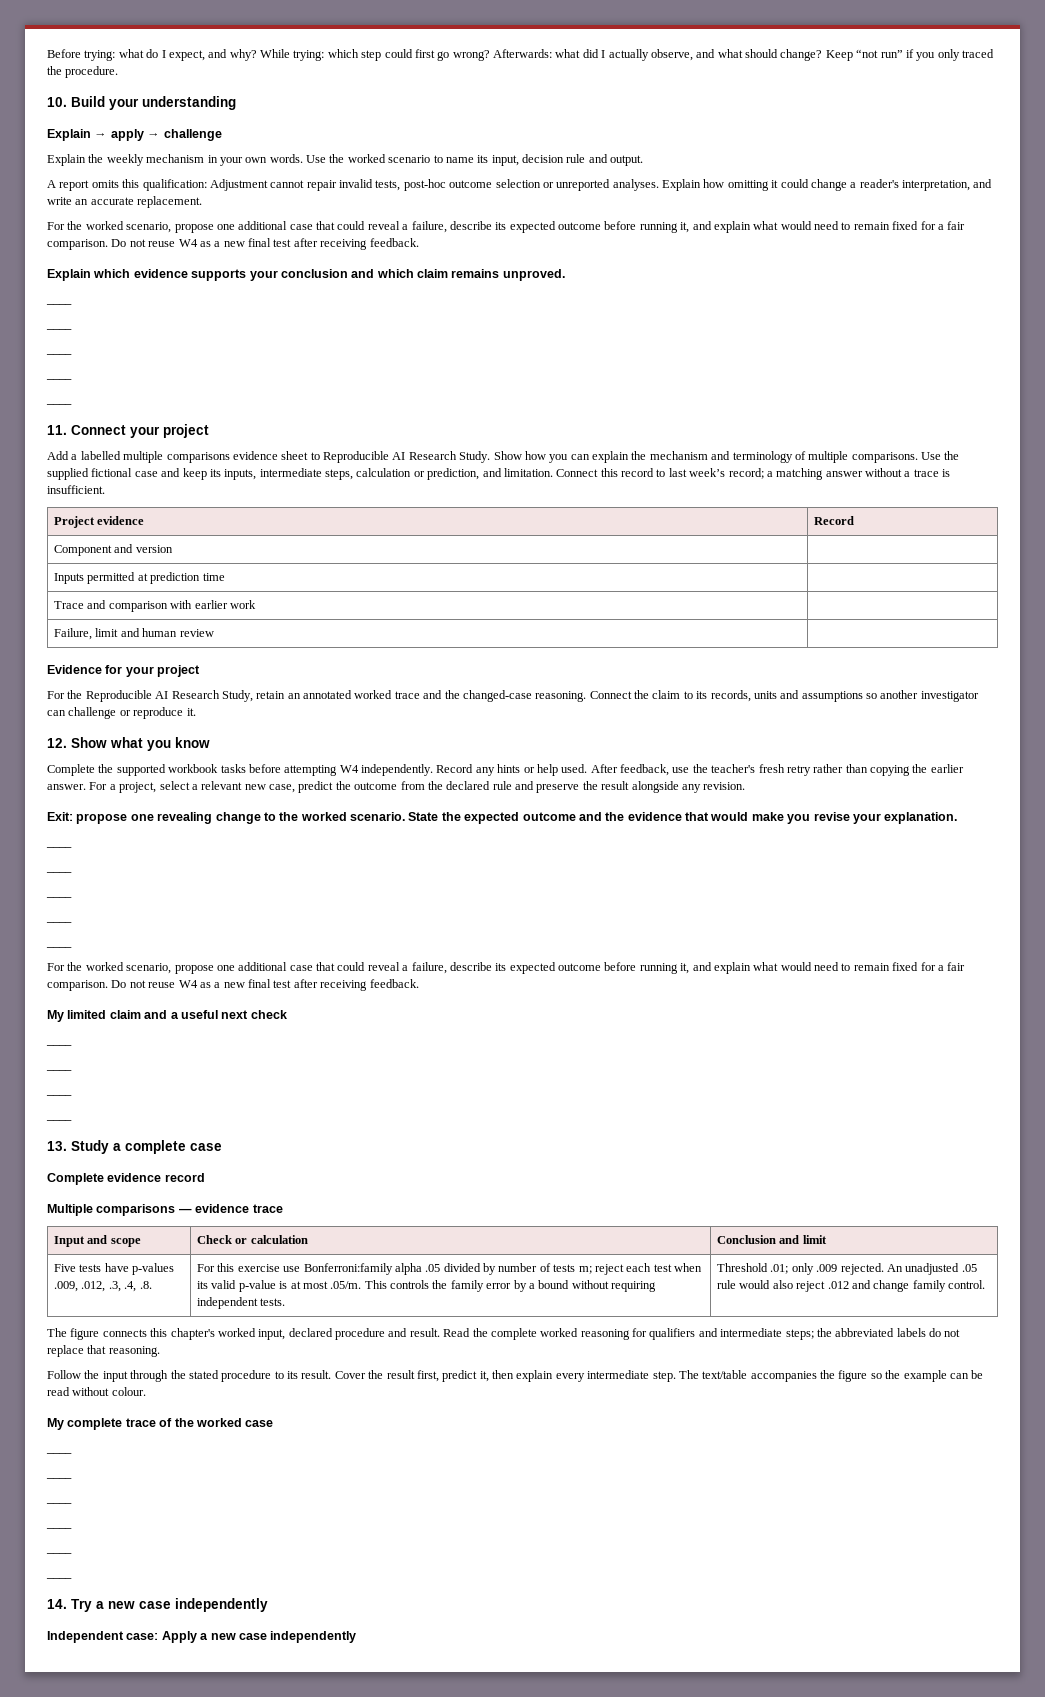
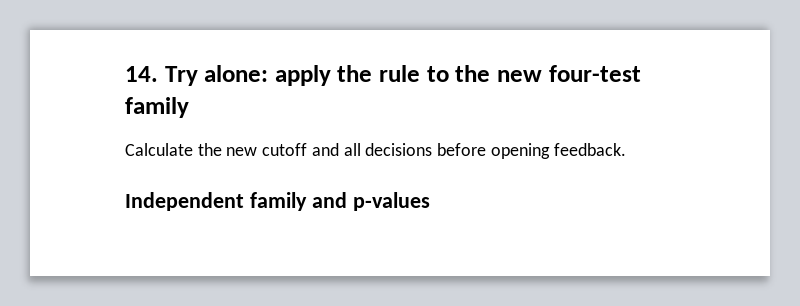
- Before trying: what do I expect, and why? While trying: which step could first go wrong? Afterwards: what did I actually observe, and what should change? Keep “not run” if you only traced the procedure.
- 10. Build your understanding
- Explain → apply → challenge
- Explain the weekly mechanism in your own words. Use the worked scenario to name its input, decision rule and output.
- A report omits this qualification: Adjustment cannot repair invalid tests, post-hoc outcome selection or unreported analyses. Explain how omitting it could change a reader's interpretation, and write an accurate replacement.
- For the worked scenario, propose one additional case that could reveal a failure, describe its expected outcome before running it, and explain what would need to remain fixed for a fair comparison. Do not reuse W4 as a new final test after receiving feedback.
- Explain which evidence supports your conclusion and which claim remains unproved.
- ____
- ____
- ____
- ____
- ____
- 11. Connect your project
- Add a labelled multiple comparisons evidence sheet to Reproducible AI Research Study. Show how you can explain the mechanism and terminology of multiple comparisons. Use the supplied fictional case and keep its inputs, intermediate steps, calculation or prediction, and limitation. Connect this record to last week’s record; a matching answer without a trace is insufficient.
- Project evidence | Record
- Component and version |
- Inputs permitted at prediction time |
- Trace and comparison with earlier work |
- Failure, limit and human review |
- Evidence for your project
- For the Reproducible AI Research Study, retain an annotated worked trace and the changed-case reasoning. Connect the claim to its records, units and assumptions so another investigator can challenge or reproduce it.
- 12. Show what you know
- Complete the supported workbook tasks before attempting W4 independently. Record any hints or help used. After feedback, use the teacher's fresh retry rather than copying the earlier answer. For a project, select a relevant new case, predict the outcome from the declared rule and preserve the result alongside any revision.
- Exit: propose one revealing change to the worked scenario. State the expected outcome and the evidence that would make you revise your explanation.
- ____
- ____
- ____
- ____
- ____
- For the worked scenario, propose one additional case that could reveal a failure, describe its expected outcome before running it, and explain what would need to remain fixed for a fair comparison. Do not reuse W4 as a new final test after receiving feedback.
- My limited claim and a useful next check
- ____
- ____
- ____
- ____
- 13. Study a complete case
- Complete evidence record
- Multiple comparisons — evidence trace
- Input and scope | Check or calculation | Conclusion and limit
- Five tests have p-values .009, .012, .3, .4, .8. | For this exercise use Bonferroni:family alpha .05 divided by number of tests m; reject each test when its valid p-value is at most .05/m. This controls the family error by a bound without requiring independent tests. | Threshold .01; only .009 rejected. An unadjusted .05 rule would also reject .012 and change family control.
- The figure connects this chapter's worked input, declared procedure and result. Read the complete worked reasoning for qualifiers and intermediate steps; the abbreviated labels do not replace that reasoning.
- Follow the input through the stated procedure to its result. Cover the result first, predict it, then explain every intermediate step. The text/table accompanies the figure so the example can be read without colour.
- My complete trace of the worked case
- ____
- ____
- ____
- ____
- ____
- ____
- 14. Try a new case independently
- Independent case: Apply a new case independently
+ 14. Try alone: apply the rule to the new four-test family
+ Calculate the new cutoff and all decisions before opening feedback.
+ Independent family and p-values

